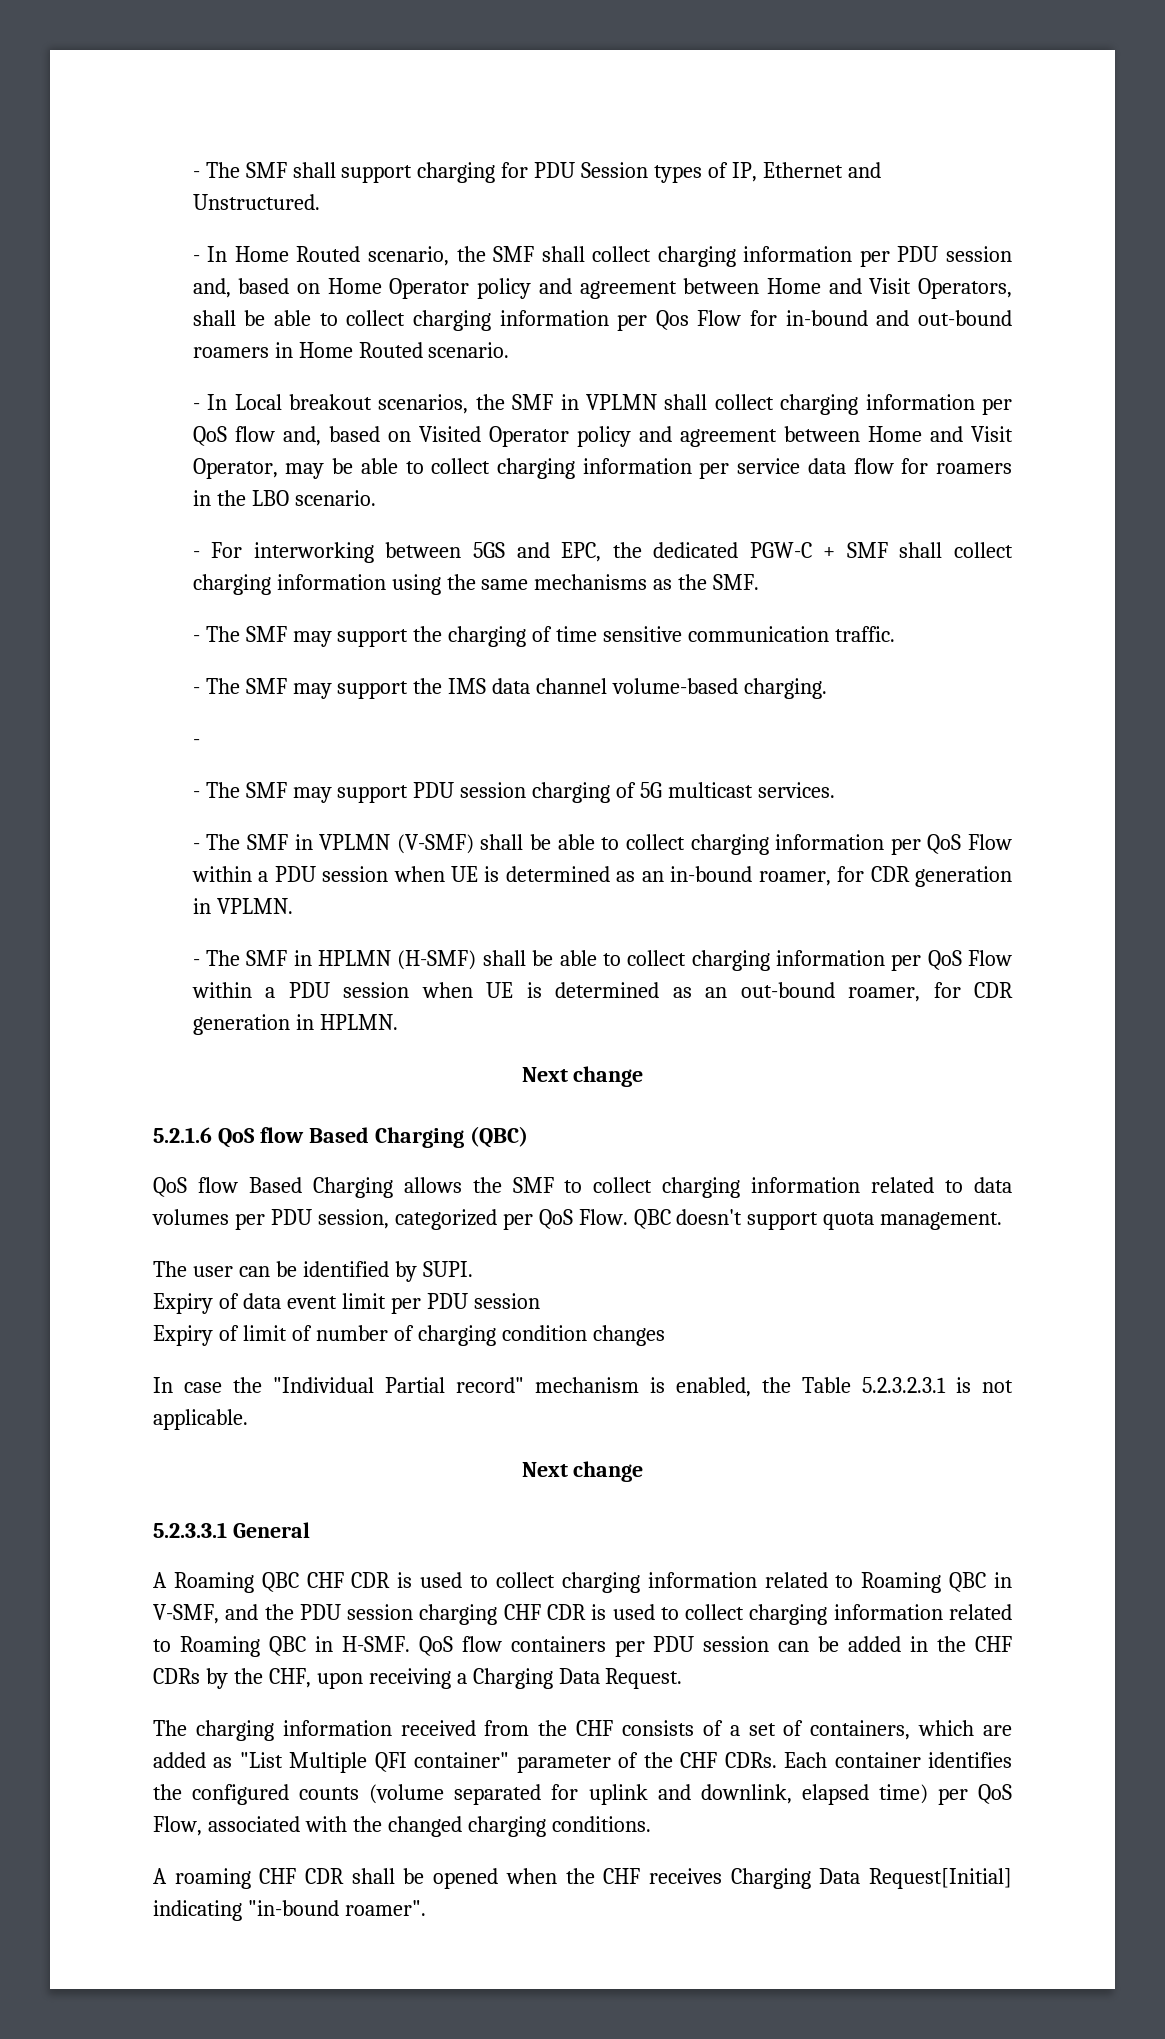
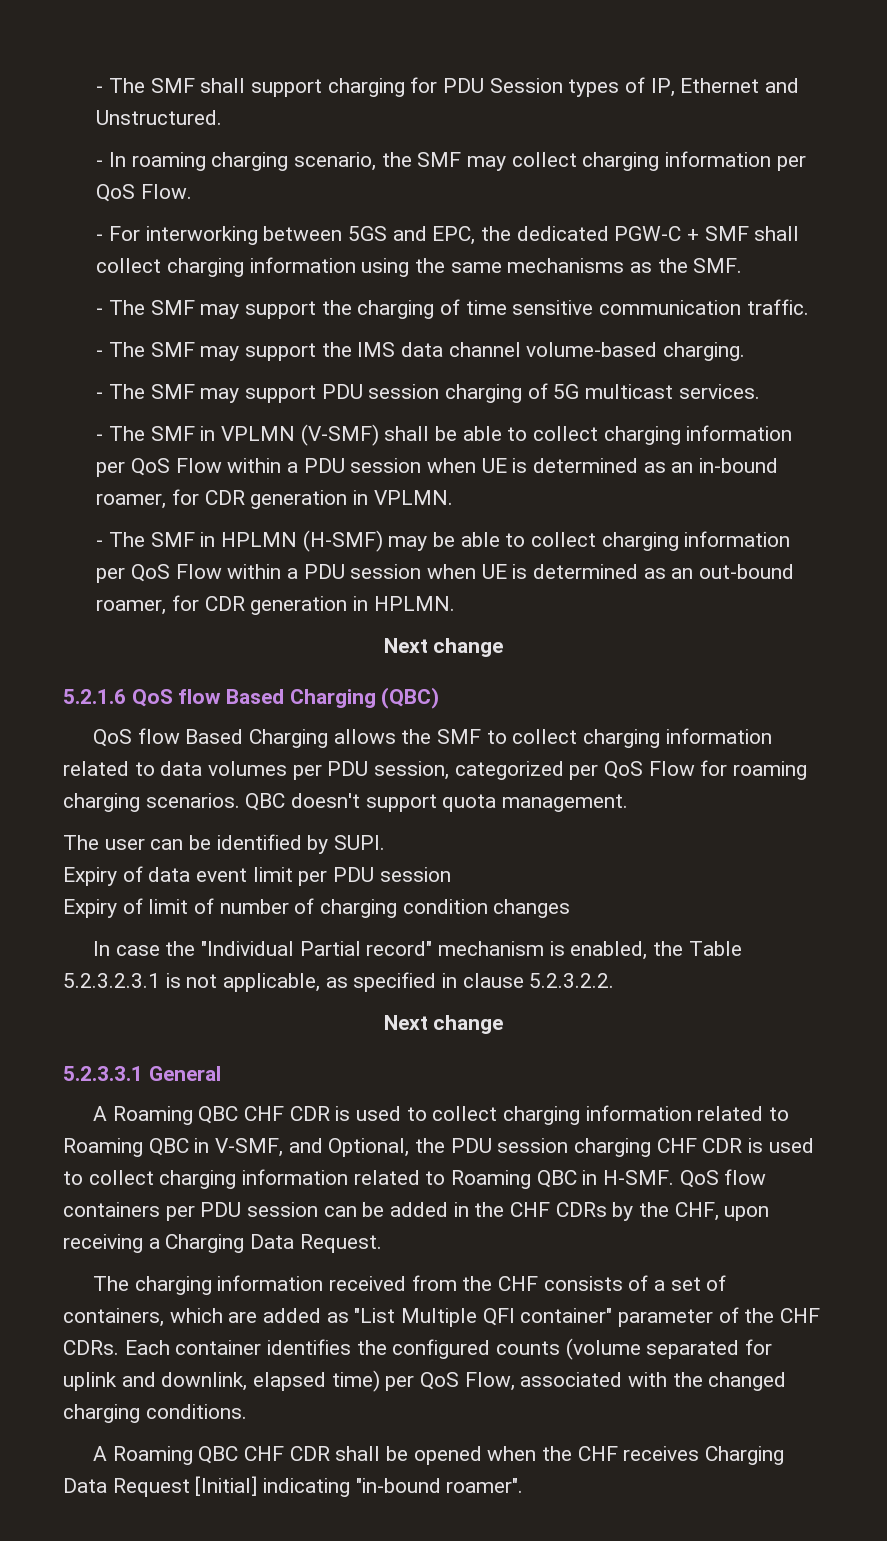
- - In Home Routed scenario, the SMF shall collect charging information per PDU session and, based on Home Operator policy and agreement between Home and Visit Operators, shall be able to collect charging information per Qos Flow for in-bound and out-bound roamers in Home Routed scenario.
- - In Local breakout scenarios, the SMF in VPLMN shall collect charging information per QoS flow and, based on Visited Operator policy and agreement between Home and Visit Operator, may be able to collect charging information per service data flow for roamers in the LBO scenario.
+ - In roaming charging scenario, the SMF may collect charging information per QoS Flow.
  - The SMF may support the IMS data channel volume-based charging.
- -
- - The SMF in HPLMN (H-SMF) shall be able to collect charging information per QoS Flow within a PDU session when UE is determined as an out-bound roamer, for CDR generation in HPLMN.
+ - The SMF in HPLMN (H-SMF) may be able to collect charging information per QoS Flow within a PDU session when UE is determined as an out-bound roamer, for CDR generation in HPLMN.
- QoS flow Based Charging allows the SMF to collect charging information related to data volumes per PDU session, categorized per QoS Flow.
+ QoS flow Based Charging allows the SMF to collect charging information related to data volumes per PDU session, categorized per QoS Flow for roaming charging scenarios.
- In case the "Individual Partial record" mechanism is enabled, the Table 5.2.3.2.3.1 is not applicable.
+ In case the "Individual Partial record" mechanism is enabled, the Table 5.2.3.2.3.1 is not applicable, as specified in clause 5.2.3.2.2.
- A Roaming QBC CHF CDR is used to collect charging information related to Roaming QBC in V-SMF, and the PDU session charging CHF CDR is used to collect charging information related to Roaming QBC in H-SMF.
+ A Roaming QBC CHF CDR is used to collect charging information related to Roaming QBC in V-SMF, and Optional, the PDU session charging CHF CDR is used to collect charging information related to Roaming QBC in H-SMF.
- A roaming CHF CDR shall be opened when the CHF receives Charging Data Request[Initial] indicating "in-bound roamer".
+ A Roaming QBC CHF CDR shall be opened when the CHF receives Charging Data Request [Initial] indicating "in-bound roamer".

